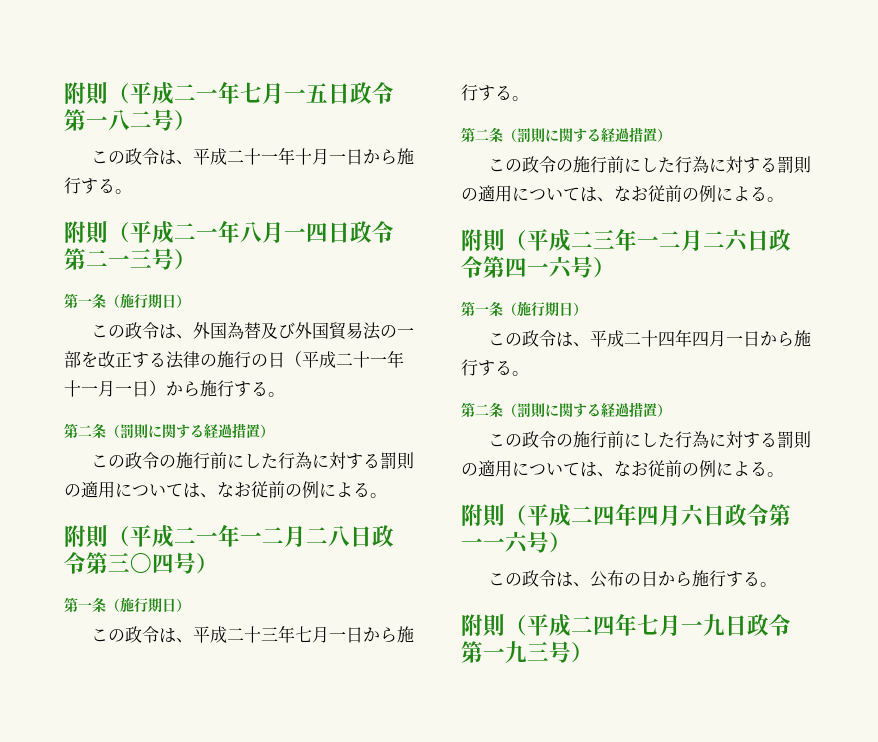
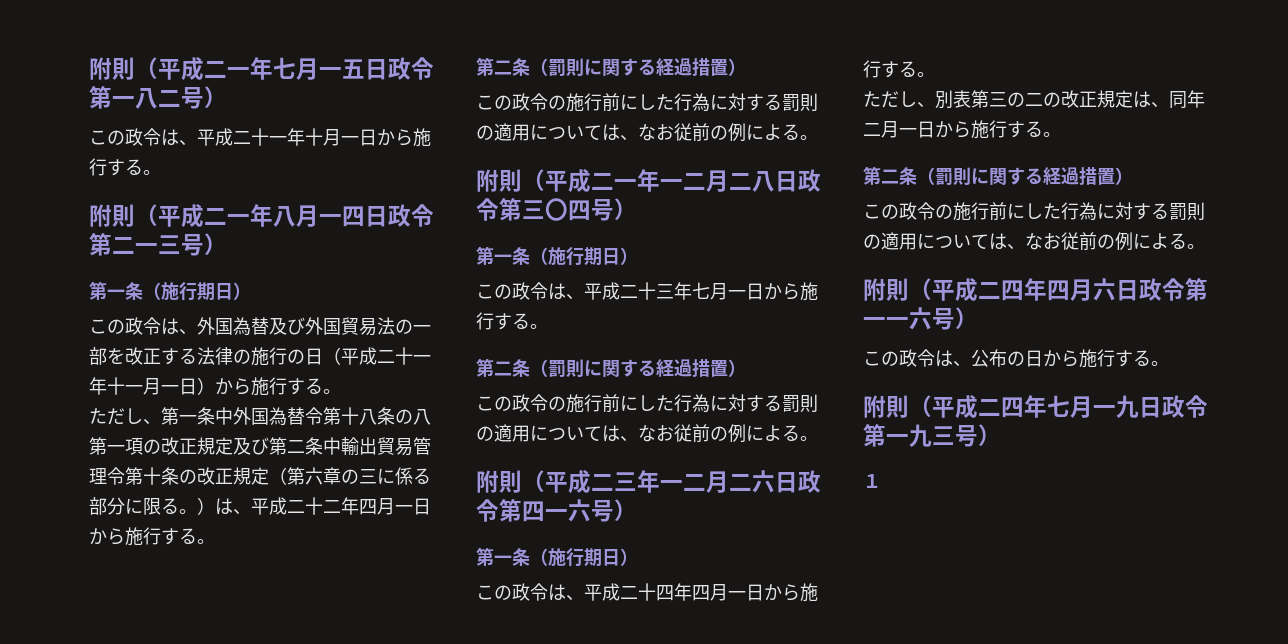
+ ただし、第一条中外国為替令第十八条の八第一項の改正規定及び第二条中輸出貿易管理令第十条の改正規定（第六章の三に係る部分に限る。）は、平成二十二年四月一日から施行する。
+ ただし、別表第三の二の改正規定は、同年二月一日から施行する。
+ １

